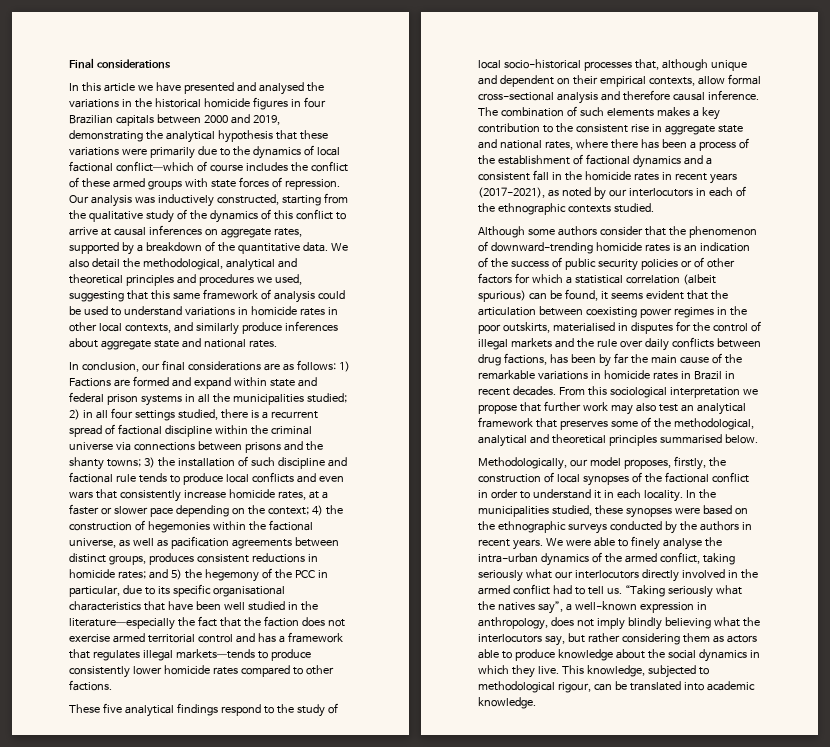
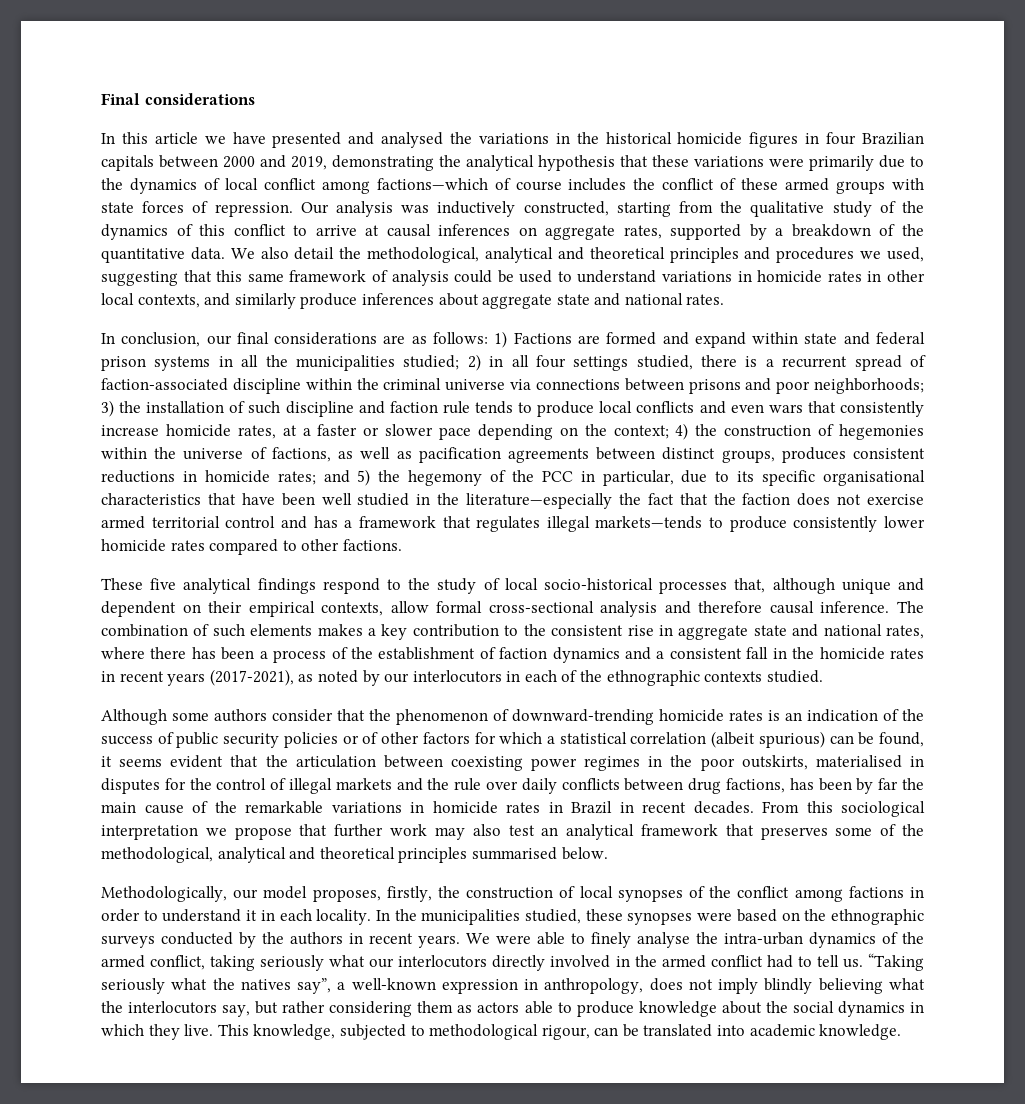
- In this article we have presented and analysed the variations in the historical homicide figures in four Brazilian capitals between 2000 and 2019, demonstrating the analytical hypothesis that these variations were primarily due to the dynamics of local factional conflict—which of course includes the conflict of these armed groups with state forces of repression.
+ In this article we have presented and analysed the variations in the historical homicide figures in four Brazilian capitals between 2000 and 2019, demonstrating the analytical hypothesis that these variations were primarily due to the dynamics of local conflict among factions—which of course includes the conflict of these armed groups with state forces of repression.
- 2) in all four settings studied, there is a recurrent spread of factional discipline within the criminal universe via connections between prisons and the shanty towns;
+ 2) in all four settings studied, there is a recurrent spread of faction-associated discipline within the criminal universe via connections between prisons and poor neighborhoods;
- 3) the installation of such discipline and factional rule tends to produce local conflicts and even wars that consistently increase homicide rates, at a faster or slower pace depending on the context;
+ 3) the installation of such discipline and faction rule tends to produce local conflicts and even wars that consistently increase homicide rates, at a faster or slower pace depending on the context;
- 4) the construction of hegemonies within the factional universe, as well as pacification agreements between distinct groups, produces consistent reductions in homicide rates;
+ 4) the construction of hegemonies within the universe of factions, as well as pacification agreements between distinct groups, produces consistent reductions in homicide rates;
- The combination of such elements makes a key contribution to the consistent rise in aggregate state and national rates, where there has been a process of the establishment of factional dynamics and a consistent fall in the homicide rates in recent years (2017-2021), as noted by our interlocutors in each of the ethnographic contexts studied.
+ The combination of such elements makes a key contribution to the consistent rise in aggregate state and national rates, where there has been a process of the establishment of faction dynamics and a consistent fall in the homicide rates in recent years (2017-2021), as noted by our interlocutors in each of the ethnographic contexts studied.
- Methodologically, our model proposes, firstly, the construction of local synopses of the factional conflict in order to understand it in each locality.
+ Methodologically, our model proposes, firstly, the construction of local synopses of the conflict among factions in order to understand it in each locality.

